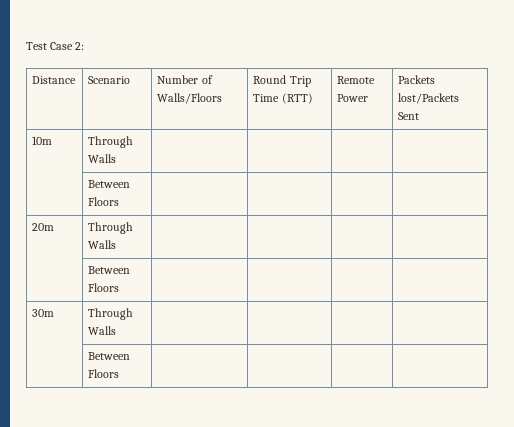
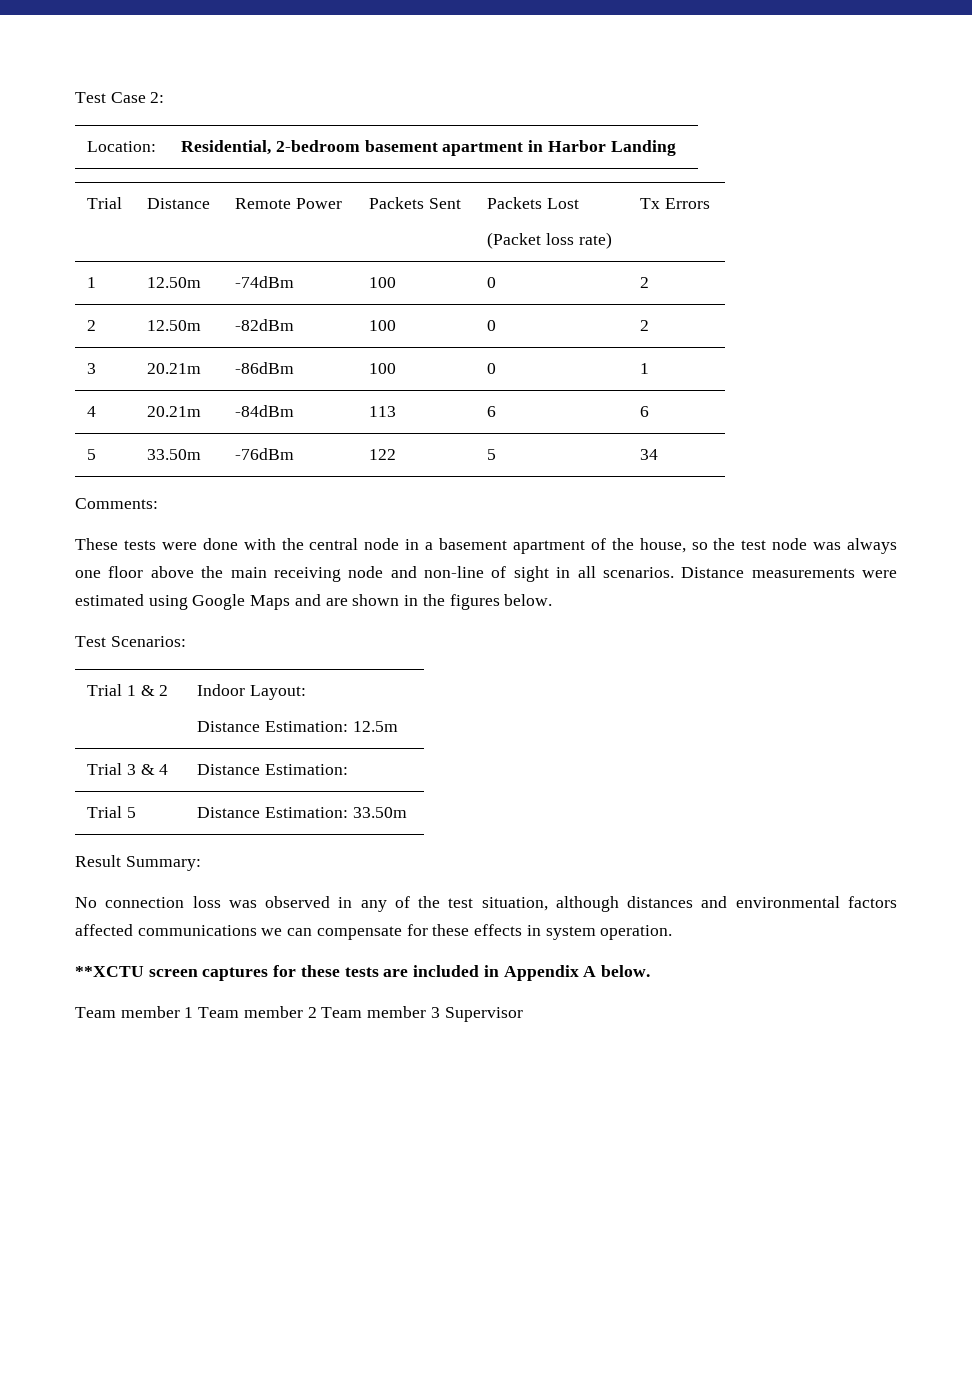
- Distance | Scenario | Number of Walls/Floors | Round Trip Time (RTT) | Remote Power | Packets lost/Packets Sent
- 10m | Through Walls | | | |
- | Between Floors | | | |
- 20m | Through Walls | | | |
- | Between Floors | | | |
- 30m | Through Walls | | | |
- | Between Floors | | | |
+ Location: | Residential, 2-bedroom basement apartment in Harbor Landing
+ Trial | Distance | Remote Power | Packets Sent | Packets Lost
+ (Packet loss rate) | Tx Errors
+ 1 | 12.50m | -74dBm | 100 | 0 | 2
+ 2 | 12.50m | -82dBm | 100 | 0 | 2
+ 3 | 20.21m | -86dBm | 100 | 0 | 1
+ 4 | 20.21m | -84dBm | 113 | 6 | 6
+ 5 | 33.50m | -76dBm | 122 | 5 | 34
+ Comments:
+ These tests were done with the central node in a basement apartment of the house, so the test node was always one floor above the main receiving node and non-line of sight in all scenarios. Distance measurements were estimated using Google Maps and are shown in the figures below.
+ Test Scenarios:
+ Trial 1 & 2 | Indoor Layout:
+ Distance Estimation: 12.5m
+ Trial 3 & 4 | Distance Estimation:
+ Trial 5 | Distance Estimation: 33.50m
+ Result Summary:
+ No connection loss was observed in any of the test situation, although distances and environmental factors affected communications we can compensate for these effects in system operation.
+ **XCTU screen captures for these tests are included in Appendix A below.
+ Team member 1 Team member 2 Team member 3 Supervisor

